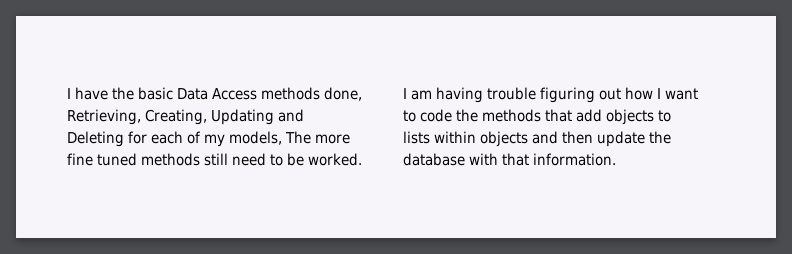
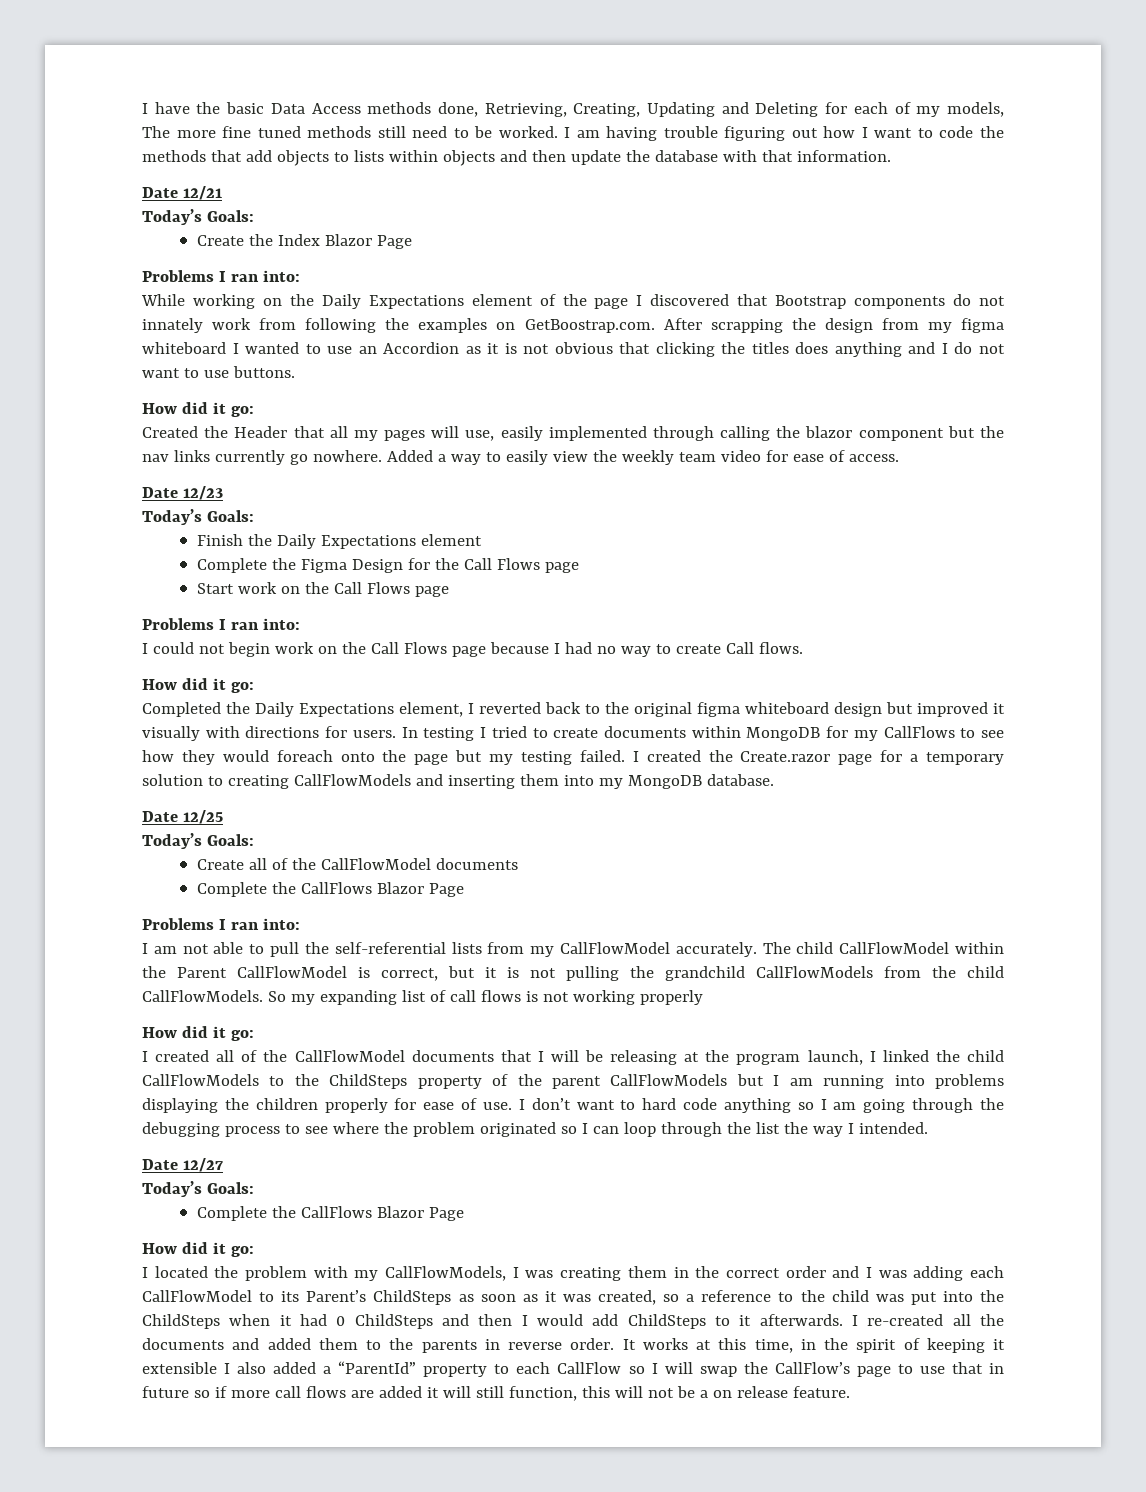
+ Date 12/21
+ Today’s Goals:
+ Create the Index Blazor Page
+ Problems I ran into:
+ While working on the Daily Expectations element of the page I discovered that Bootstrap components do not innately work from following the examples on GetBoostrap.com. After scrapping the design from my figma whiteboard I wanted to use an Accordion as it is not obvious that clicking the titles does anything and I do not want to use buttons.
+ How did it go:
+ Created the Header that all my pages will use, easily implemented through calling the blazor component but the nav links currently go nowhere. Added a way to easily view the weekly team video for ease of access.
+ Date 12/23
+ Today’s Goals:
+ Finish the Daily Expectations element
+ Complete the Figma Design for the Call Flows page
+ Start work on the Call Flows page
+ Problems I ran into:
+ I could not begin work on the Call Flows page because I had no way to create Call flows.
+ How did it go:
+ Completed the Daily Expectations element, I reverted back to the original figma whiteboard design but improved it visually with directions for users. In testing I tried to create documents within MongoDB for my CallFlows to see how they would foreach onto the page but my testing failed. I created the Create.razor page for a temporary solution to creating CallFlowModels and inserting them into my MongoDB database.
+ Date 12/25
+ Today’s Goals:
+ Create all of the CallFlowModel documents
+ Complete the CallFlows Blazor Page
+ Problems I ran into:
+ I am not able to pull the self-referential lists from my CallFlowModel accurately. The child CallFlowModel within the Parent CallFlowModel is correct, but it is not pulling the grandchild CallFlowModels from the child CallFlowModels. So my expanding list of call flows is not working properly
+ How did it go:
+ I created all of the CallFlowModel documents that I will be releasing at the program launch, I linked the child CallFlowModels to the ChildSteps property of the parent CallFlowModels but I am running into problems displaying the children properly for ease of use. I don’t want to hard code anything so I am going through the debugging process to see where the problem originated so I can loop through the list the way I intended.
+ Date 12/27
+ Today’s Goals:
+ Complete the CallFlows Blazor Page
+ How did it go:
+ I located the problem with my CallFlowModels, I was creating them in the correct order and I was adding each CallFlowModel to its Parent’s ChildSteps as soon as it was created, so a reference to the child was put into the ChildSteps when it had 0 ChildSteps and then I would add ChildSteps to it afterwards. I re-created all the documents and added them to the parents in reverse order. It works at this time, in the spirit of keeping it extensible I also added a “ParentId” property to each CallFlow so I will swap the CallFlow’s page to use that in future so if more call flows are added it will still function, this will not be a on release feature.

